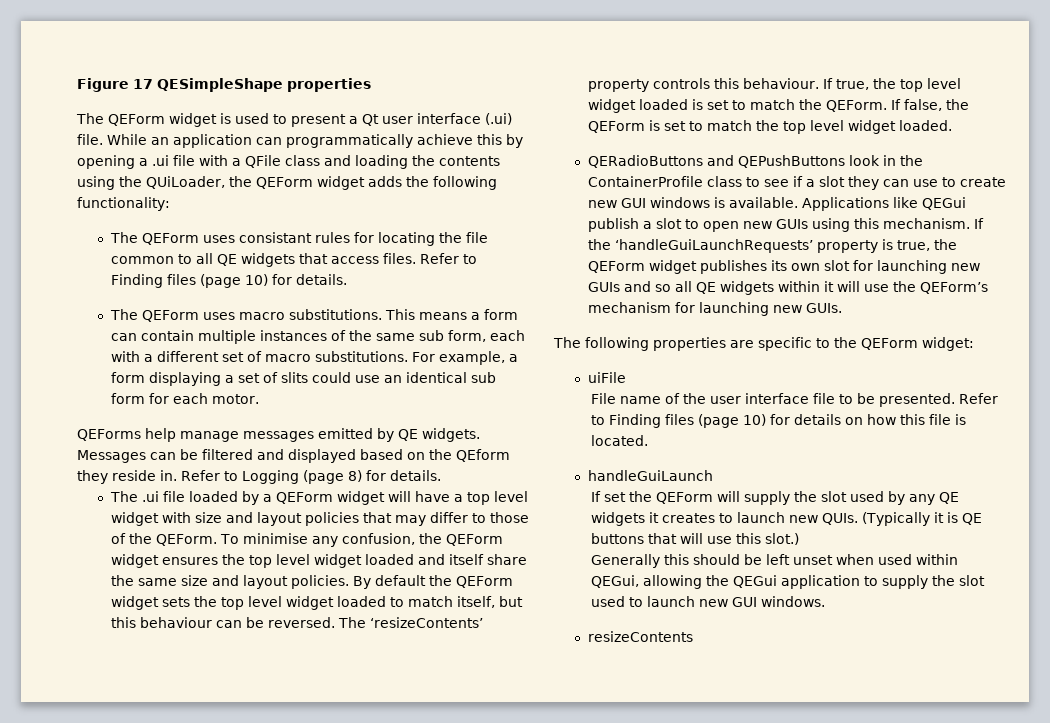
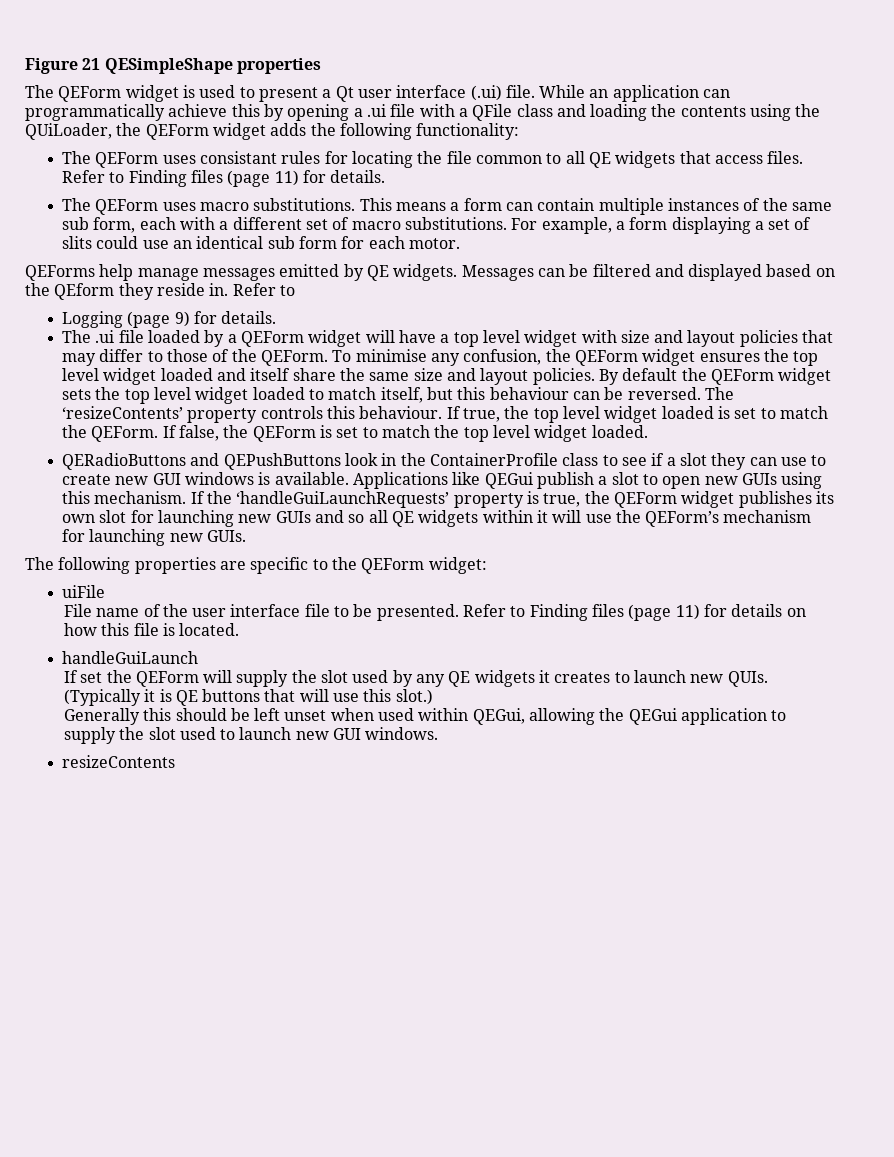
- Figure 17 QESimpleShape properties
+ Figure 21 QESimpleShape properties
- Refer to Finding files (page 10) for details.
+ Refer to Finding files (page 11) for details.
- Messages can be filtered and displayed based on the QEform they reside in. Refer to Logging (page 8) for details.
+ Messages can be filtered and displayed based on the QEform they reside in. Refer to
+ Logging (page 9) for details.
- Refer to Finding files (page 10) for details on how this file is located.
+ Refer to Finding files (page 11) for details on how this file is located.

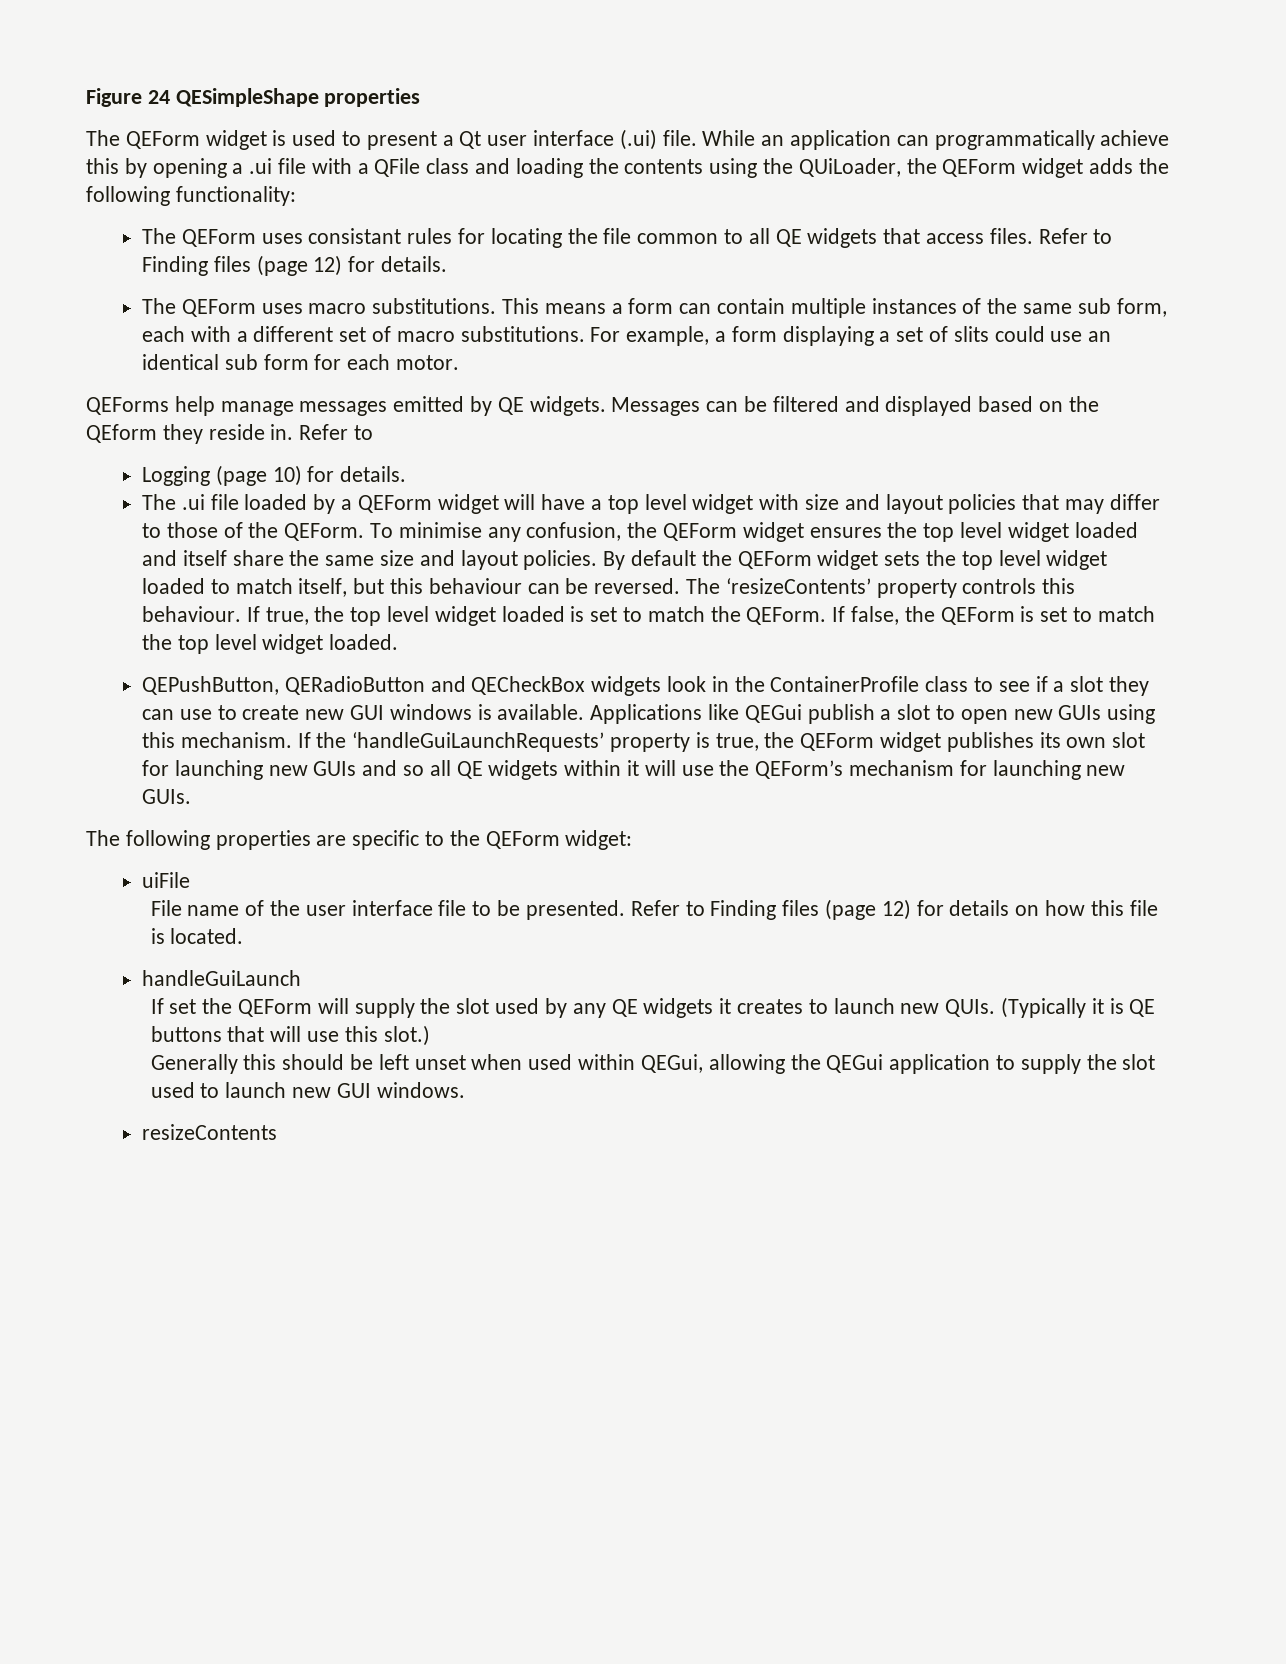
- Figure 21 QESimpleShape properties
+ Figure 24 QESimpleShape properties
- Refer to Finding files (page 11) for details.
+ Refer to Finding files (page 12) for details.
- Logging (page 9) for details.
+ Logging (page 10) for details.
- QERadioButtons and QEPushButtons look in the ContainerProfile class to see if a slot they can use to create new GUI windows is available.
+ QEPushButton, QERadioButton and QECheckBox widgets look in the ContainerProfile class to see if a slot they can use to create new GUI windows is available.
- Refer to Finding files (page 11) for details on how this file is located.
+ Refer to Finding files (page 12) for details on how this file is located.

